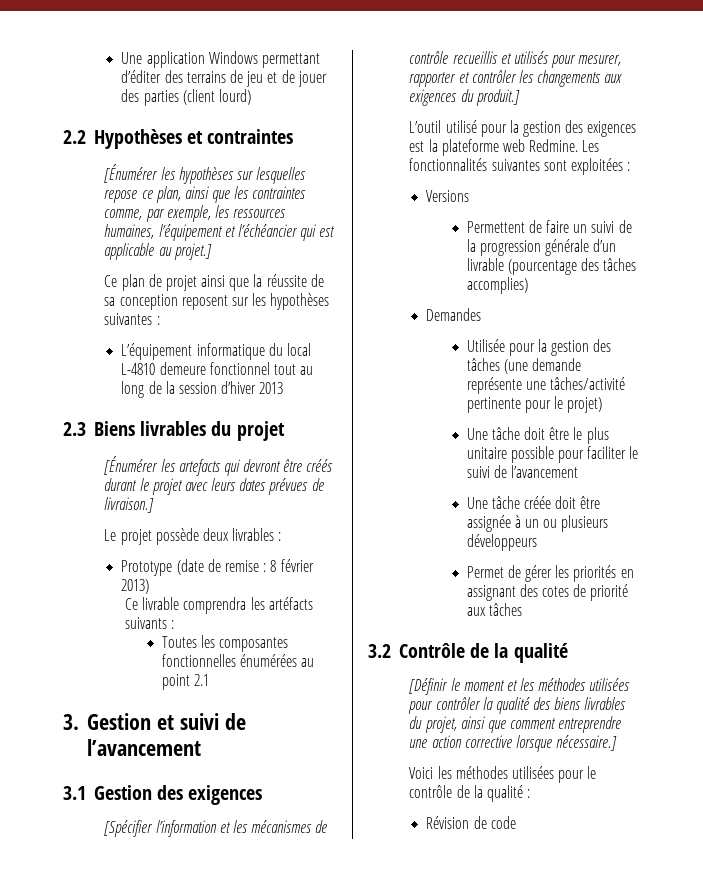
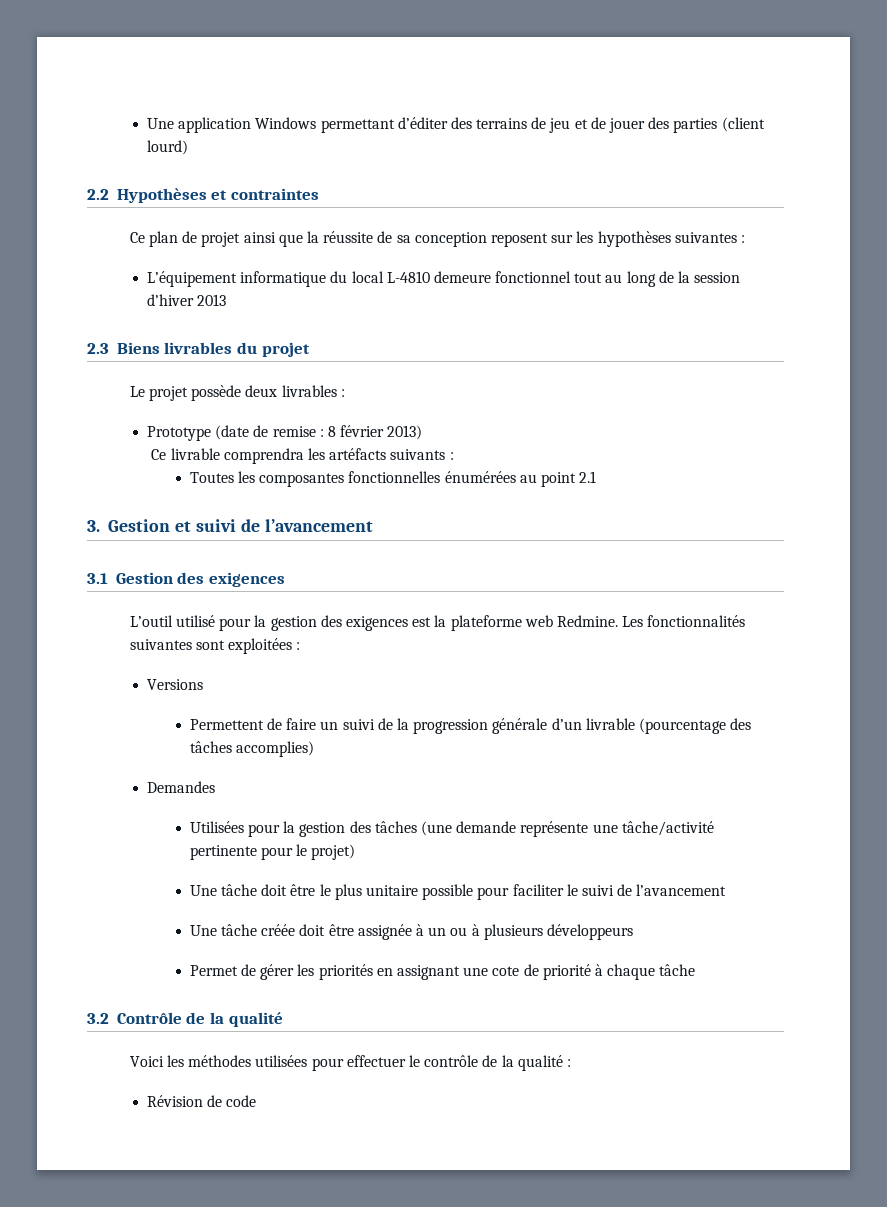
- [Énumérer les hypothèses sur lesquelles repose ce plan, ainsi que les contraintes comme, par exemple, les ressources humaines, l’équipement et l’échéancier qui est applicable au projet.]
- [Énumérer les artefacts qui devront être créés durant le projet avec leurs dates prévues de livraison.]
- [Spécifier l’information et les mécanismes de contrôle recueillis et utilisés pour mesurer, rapporter et contrôler les changements aux exigences du produit.]
- Utilisée pour la gestion des tâches (une demande représente une tâches/activité pertinente pour le projet)
+ Utilisées pour la gestion des tâches (une demande représente une tâche/activité pertinente pour le projet)
- Une tâche créée doit être assignée à un ou plusieurs développeurs
+ Une tâche créée doit être assignée à un ou à plusieurs développeurs
- Permet de gérer les priorités en assignant des cotes de priorité aux tâches
+ Permet de gérer les priorités en assignant une cote de priorité à chaque tâche
- [Définir le moment et les méthodes utilisées pour contrôler la qualité des biens livrables du projet, ainsi que comment entreprendre une action corrective lorsque nécessaire.]
- Voici les méthodes utilisées pour le contrôle de la qualité :
+ Voici les méthodes utilisées pour effectuer le contrôle de la qualité :

